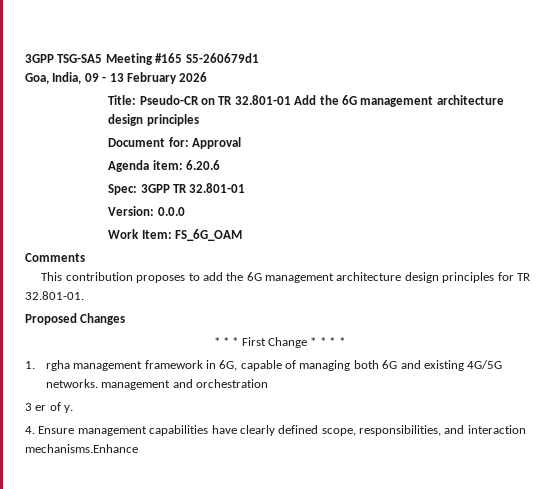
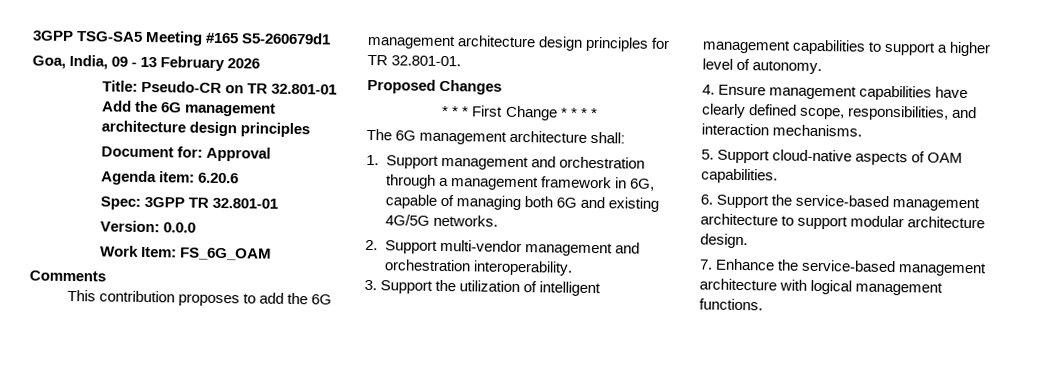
- 1. rgha management framework in 6G, capable of managing both 6G and existing 4G/5G networks. management and orchestration
- 3 er of y.
+ The 6G management architecture shall:
+ 1. Support management and orchestration through a management framework in 6G, capable of managing both 6G and existing 4G/5G networks.
+ 2. Support multi-vendor management and orchestration interoperability.
+ 3. Support the utilization of intelligent management capabilities to support a higher level of autonomy.
- 4. Ensure management capabilities have clearly defined scope, responsibilities, and interaction mechanisms.Enhance
+ 4. Ensure management capabilities have clearly defined scope, responsibilities, and interaction mechanisms.
+ 5. Support cloud-native aspects of OAM capabilities.
+ 6. Support the service-based management architecture to support modular architecture design.
+ 7. Enhance the service-based management architecture with logical management functions.

